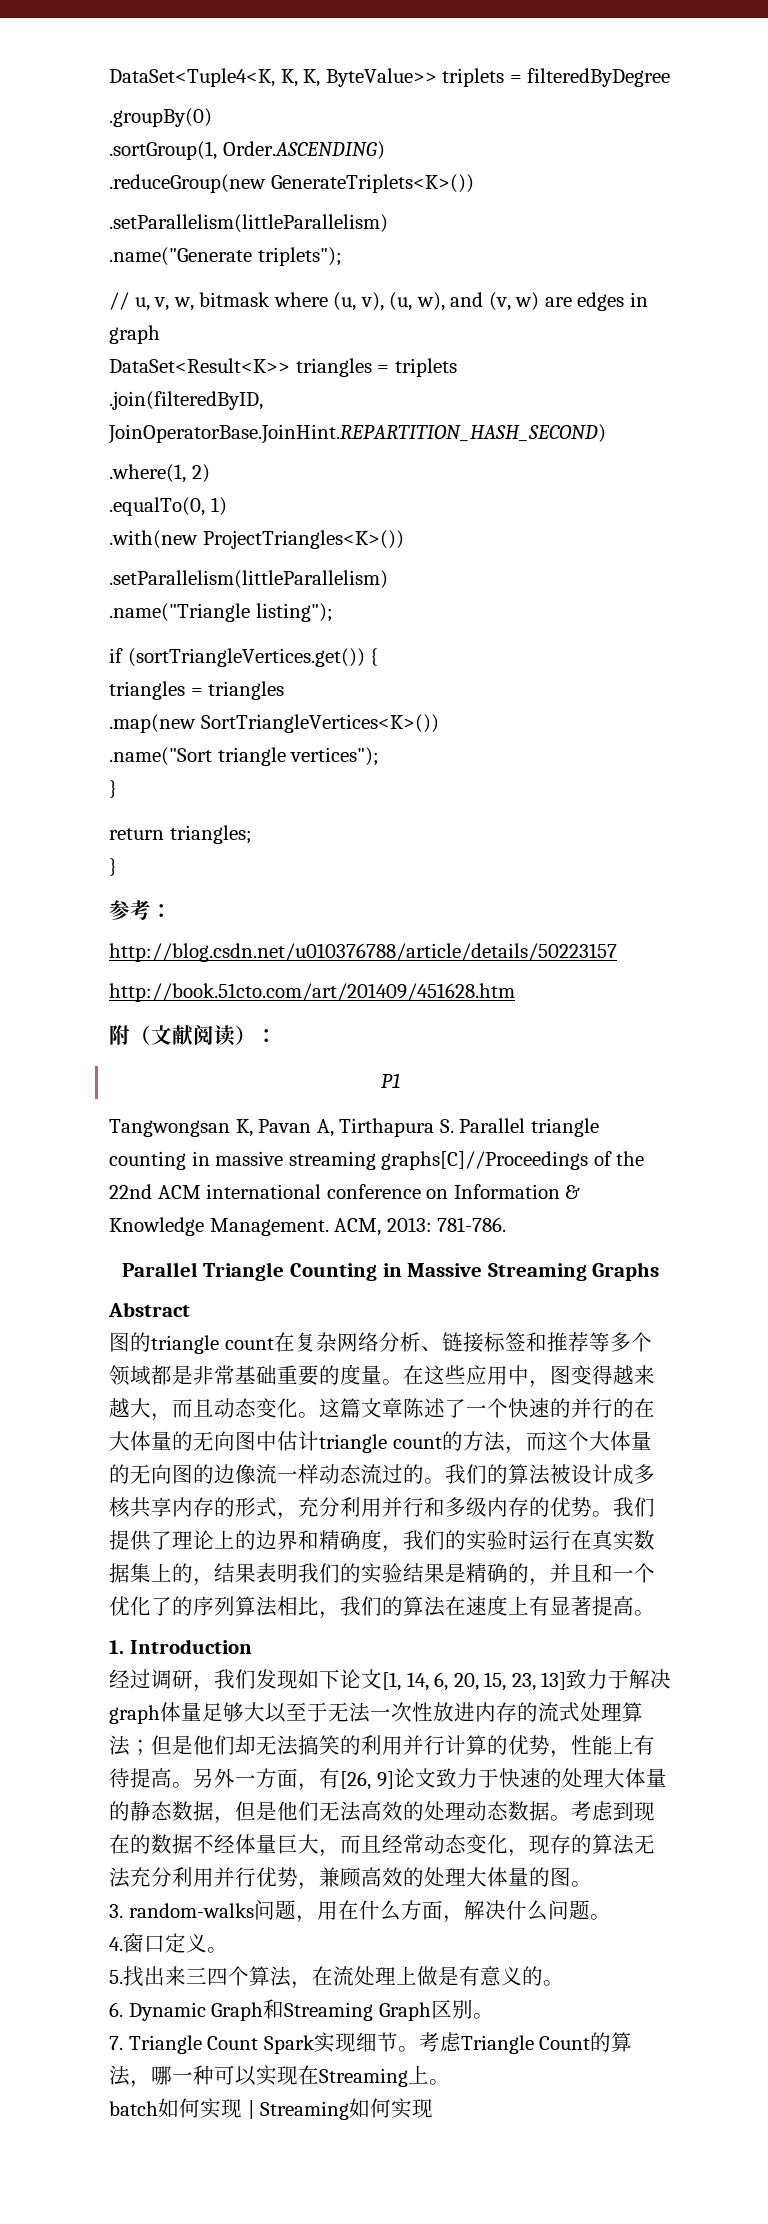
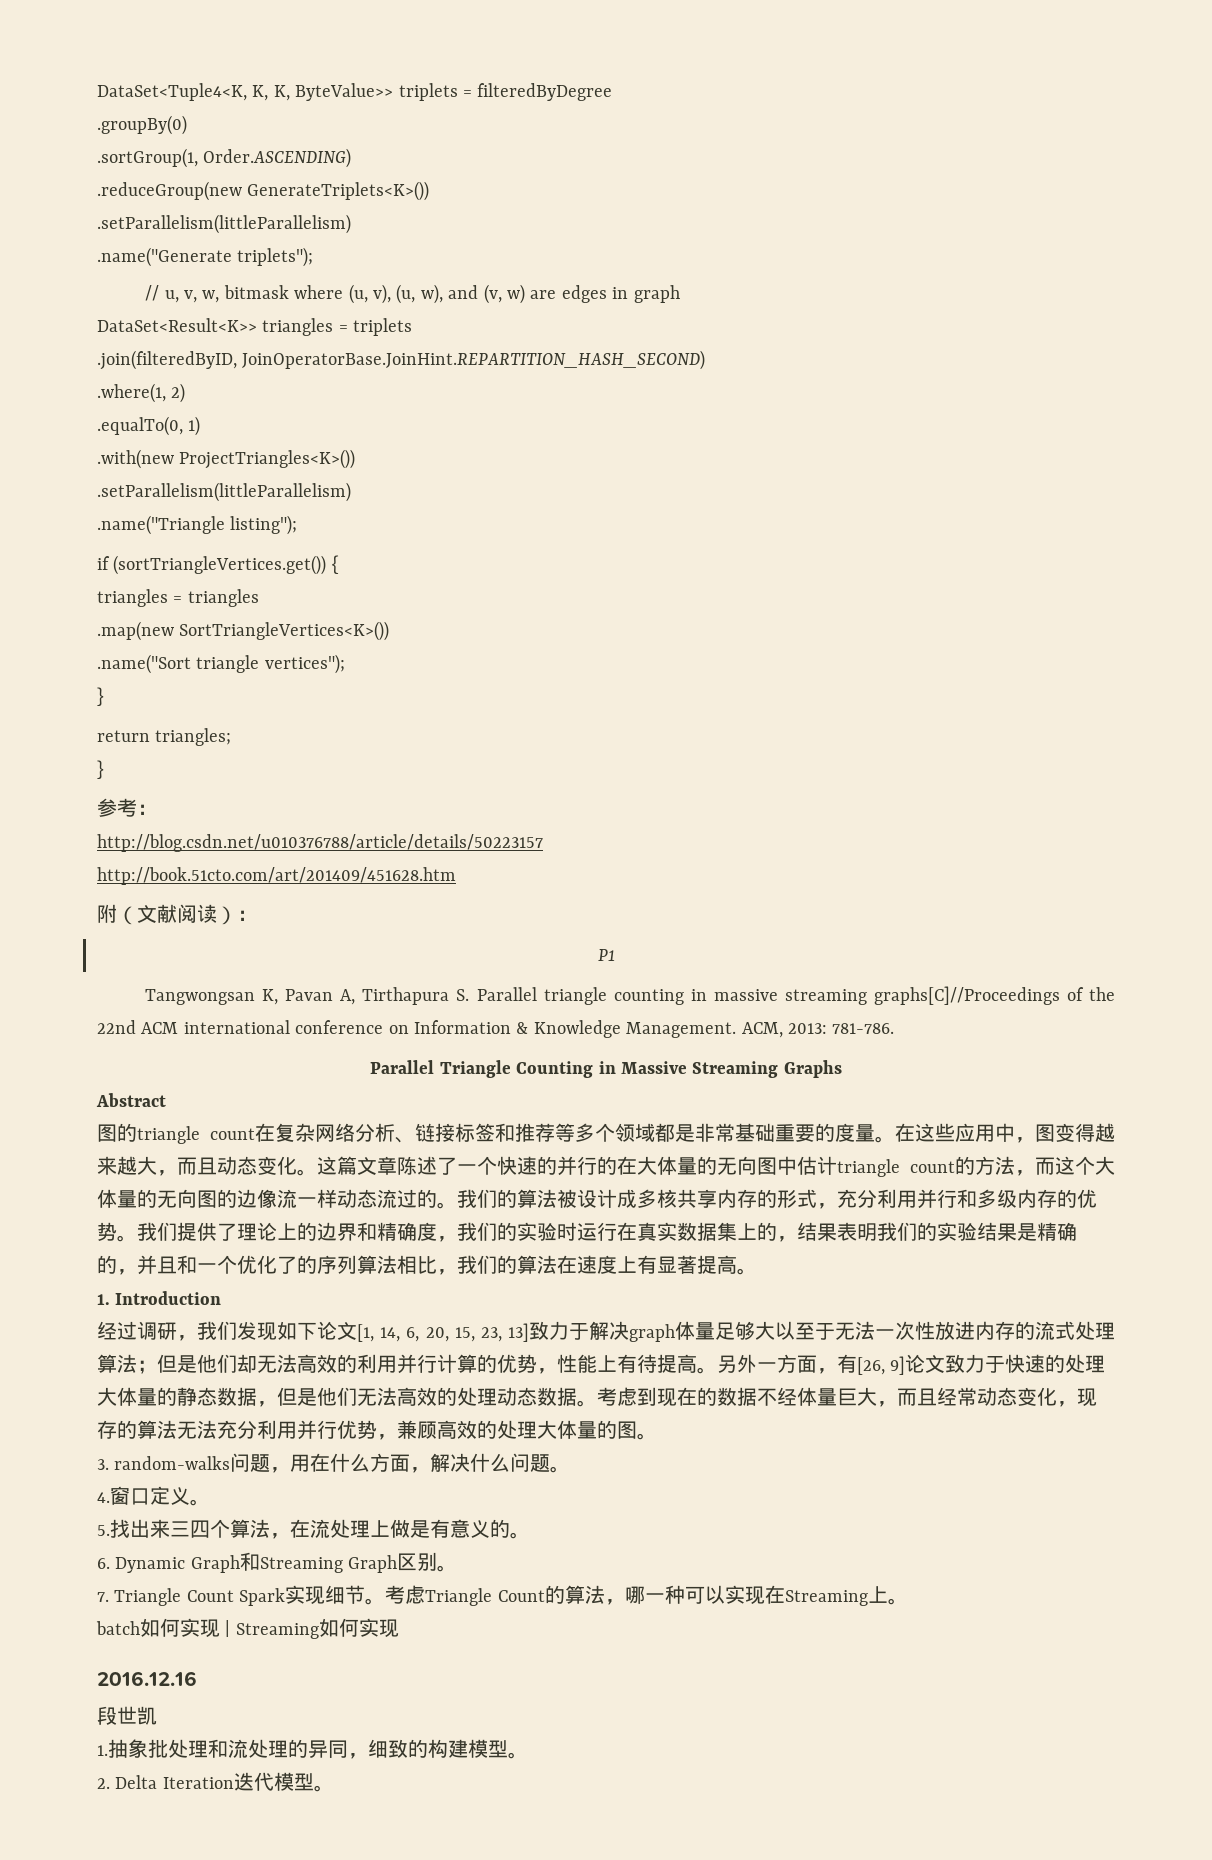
- 经过调研，我们发现如下论文[1, 14, 6, 20, 15, 23, 13]致力于解决graph体量足够大以至于无法一次性放进内存的流式处理算法；但是他们却无法搞笑的利用并行计算的优势，性能上有待提高。
+ 经过调研，我们发现如下论文[1, 14, 6, 20, 15, 23, 13]致力于解决graph体量足够大以至于无法一次性放进内存的流式处理算法；但是他们却无法高效的利用并行计算的优势，性能上有待提高。
+ 2016.12.16
+ 段世凯
+ 1.抽象批处理和流处理的异同，细致的构建模型。
+ 2. Delta Iteration迭代模型。

